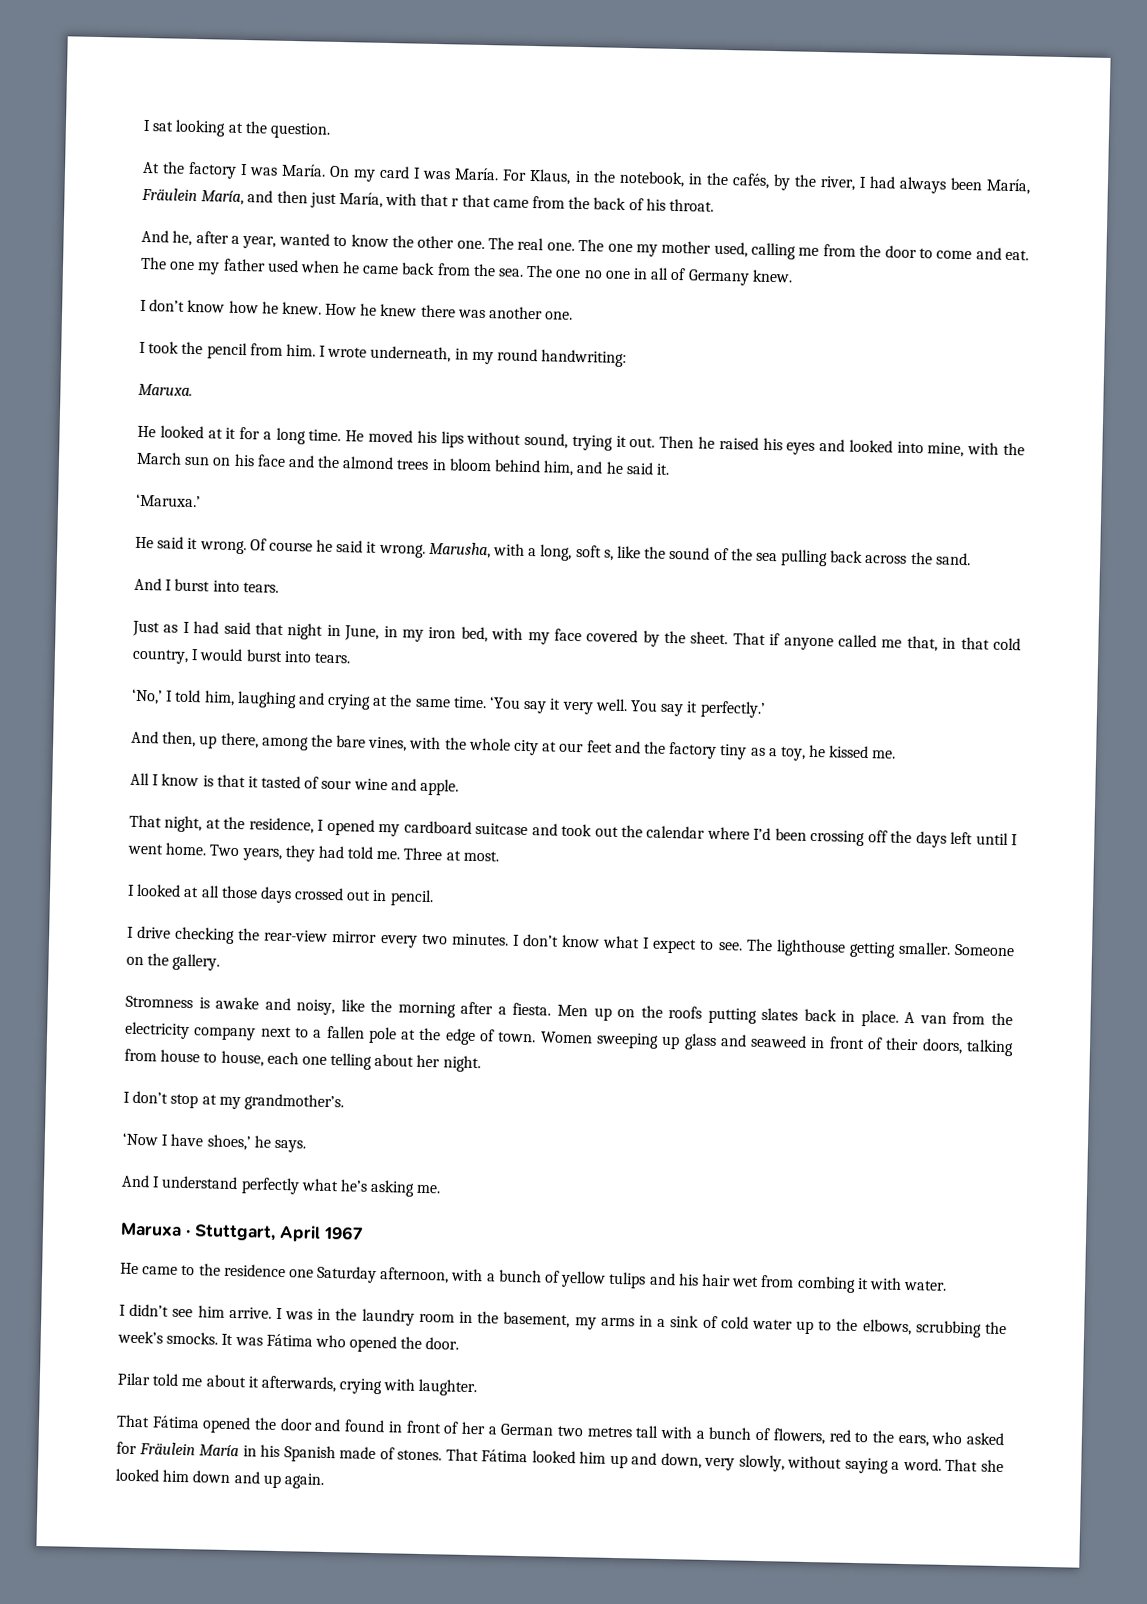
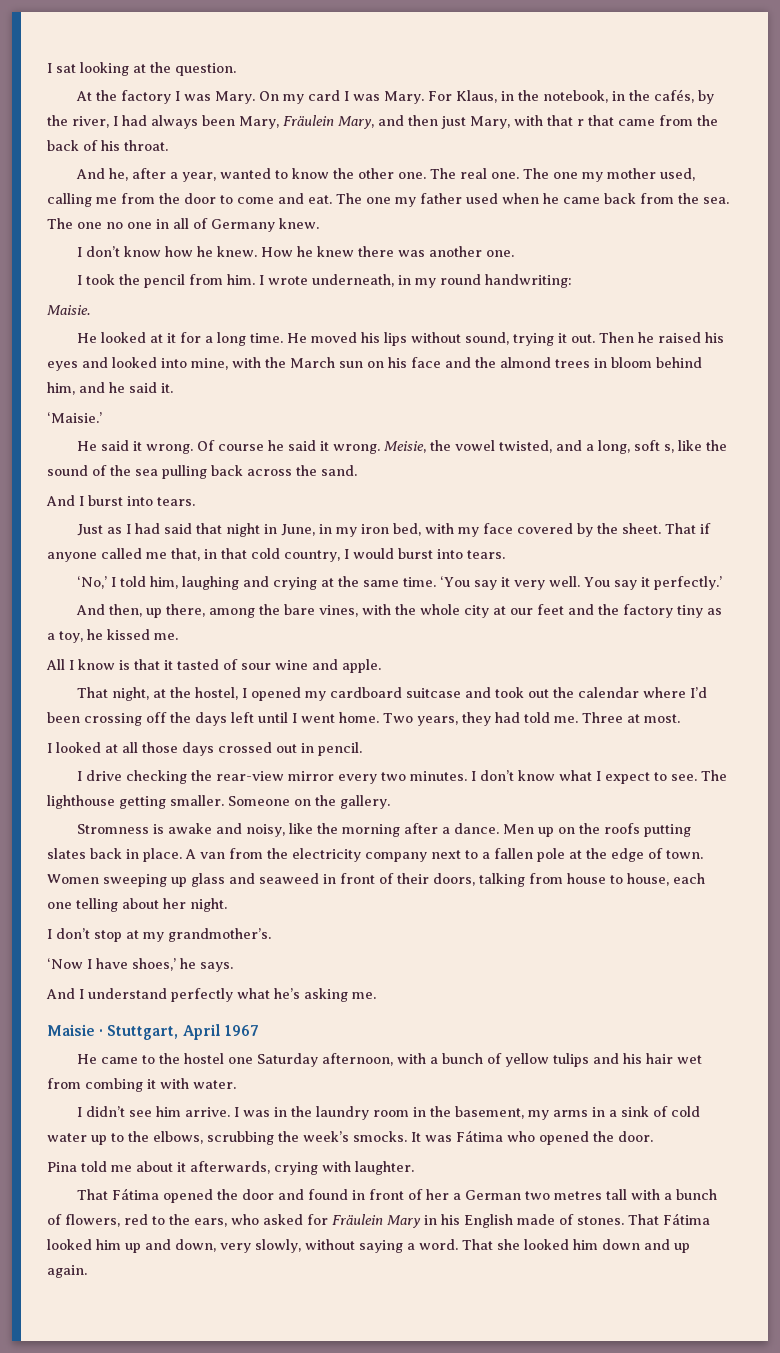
- At the factory I was María.
+ At the factory I was Mary.
- On my card I was María.
+ On my card I was Mary.
- For Klaus, in the notebook, in the cafés, by the river, I had always been María, Fräulein María, and then just María, with that r that came from the back of his throat.
+ For Klaus, in the notebook, in the cafés, by the river, I had always been Mary, Fräulein Mary, and then just Mary, with that r that came from the back of his throat.
- Maruxa.
+ Maisie.
- ‘Maruxa.’
+ ‘Maisie.’
- Marusha, with a long, soft s, like the sound of the sea pulling back across the sand.
+ Meisie, the vowel twisted, and a long, soft s, like the sound of the sea pulling back across the sand.
- That night, at the residence, I opened my cardboard suitcase and took out the calendar where I’d been crossing off the days left until I went home.
+ That night, at the hostel, I opened my cardboard suitcase and took out the calendar where I’d been crossing off the days left until I went home.
- Stromness is awake and noisy, like the morning after a fiesta.
+ Stromness is awake and noisy, like the morning after a dance.
- Maruxa · Stuttgart, April 1967
+ Maisie · Stuttgart, April 1967
- He came to the residence one Saturday afternoon, with a bunch of yellow tulips and his hair wet from combing it with water.
+ He came to the hostel one Saturday afternoon, with a bunch of yellow tulips and his hair wet from combing it with water.
- Pilar told me about it afterwards, crying with laughter.
+ Pina told me about it afterwards, crying with laughter.
- That Fátima opened the door and found in front of her a German two metres tall with a bunch of flowers, red to the ears, who asked for Fräulein María in his Spanish made of stones.
+ That Fátima opened the door and found in front of her a German two metres tall with a bunch of flowers, red to the ears, who asked for Fräulein Mary in his English made of stones.

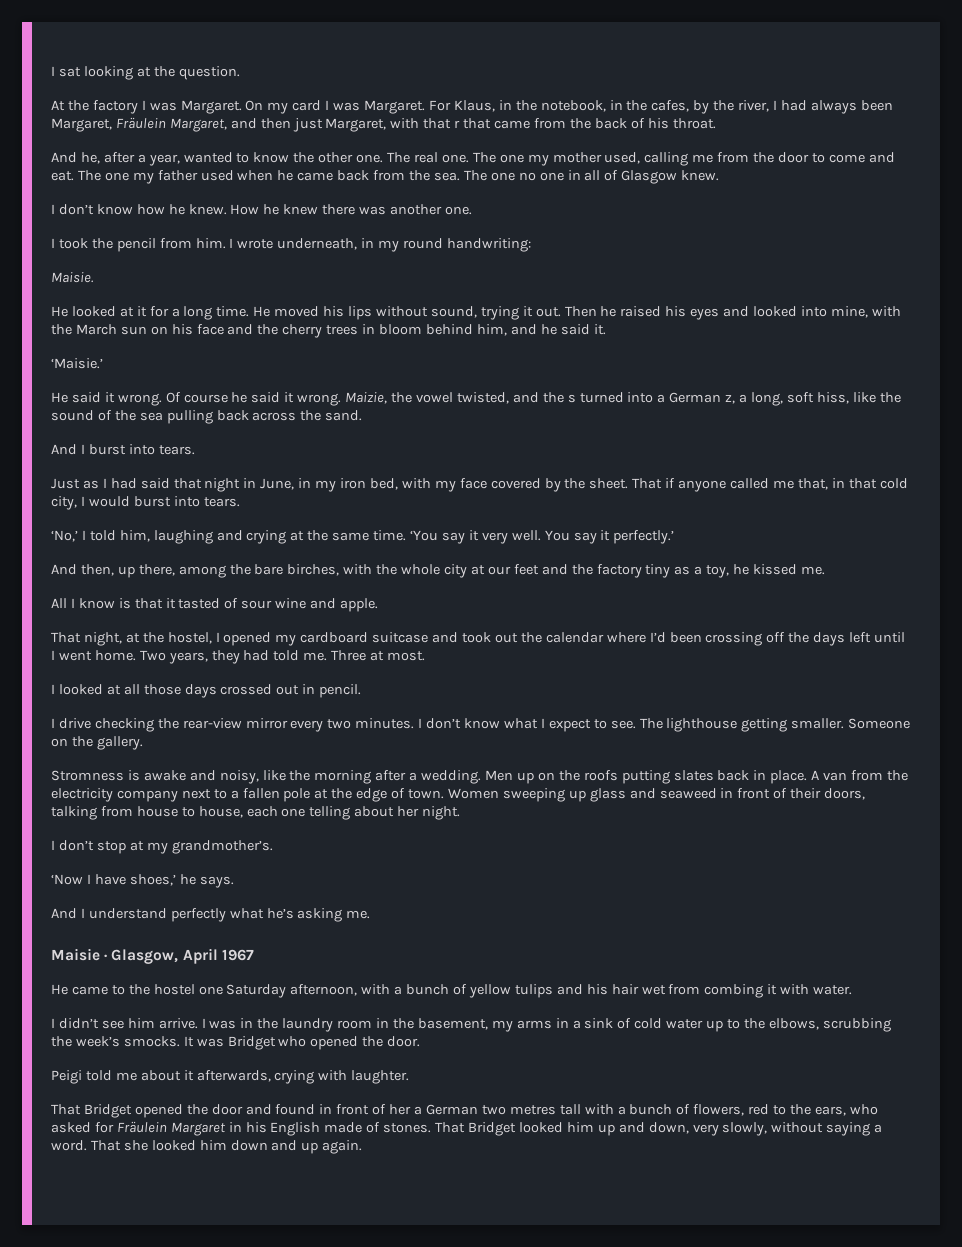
- At the factory I was Mary.
+ At the factory I was Margaret.
- On my card I was Mary.
+ On my card I was Margaret.
- For Klaus, in the notebook, in the cafés, by the river, I had always been Mary, Fräulein Mary, and then just Mary, with that r that came from the back of his throat.
+ For Klaus, in the notebook, in the cafes, by the river, I had always been Margaret, Fräulein Margaret, and then just Margaret, with that r that came from the back of his throat.
- The one no one in all of Germany knew.
+ The one no one in all of Glasgow knew.
- Then he raised his eyes and looked into mine, with the March sun on his face and the almond trees in bloom behind him, and he said it.
+ Then he raised his eyes and looked into mine, with the March sun on his face and the cherry trees in bloom behind him, and he said it.
- Meisie, the vowel twisted, and a long, soft s, like the sound of the sea pulling back across the sand.
+ Maizie, the vowel twisted, and the s turned into a German z, a long, soft hiss, like the sound of the sea pulling back across the sand.
- That if anyone called me that, in that cold country, I would burst into tears.
+ That if anyone called me that, in that cold city, I would burst into tears.
- And then, up there, among the bare vines, with the whole city at our feet and the factory tiny as a toy, he kissed me.
+ And then, up there, among the bare birches, with the whole city at our feet and the factory tiny as a toy, he kissed me.
- Stromness is awake and noisy, like the morning after a dance.
+ Stromness is awake and noisy, like the morning after a wedding.
- Maisie · Stuttgart, April 1967
+ Maisie · Glasgow, April 1967
- It was Fátima who opened the door.
+ It was Bridget who opened the door.
- Pina told me about it afterwards, crying with laughter.
+ Peigi told me about it afterwards, crying with laughter.
- That Fátima opened the door and found in front of her a German two metres tall with a bunch of flowers, red to the ears, who asked for Fräulein Mary in his English made of stones.
+ That Bridget opened the door and found in front of her a German two metres tall with a bunch of flowers, red to the ears, who asked for Fräulein Margaret in his English made of stones.
- That Fátima looked him up and down, very slowly, without saying a word.
+ That Bridget looked him up and down, very slowly, without saying a word.

